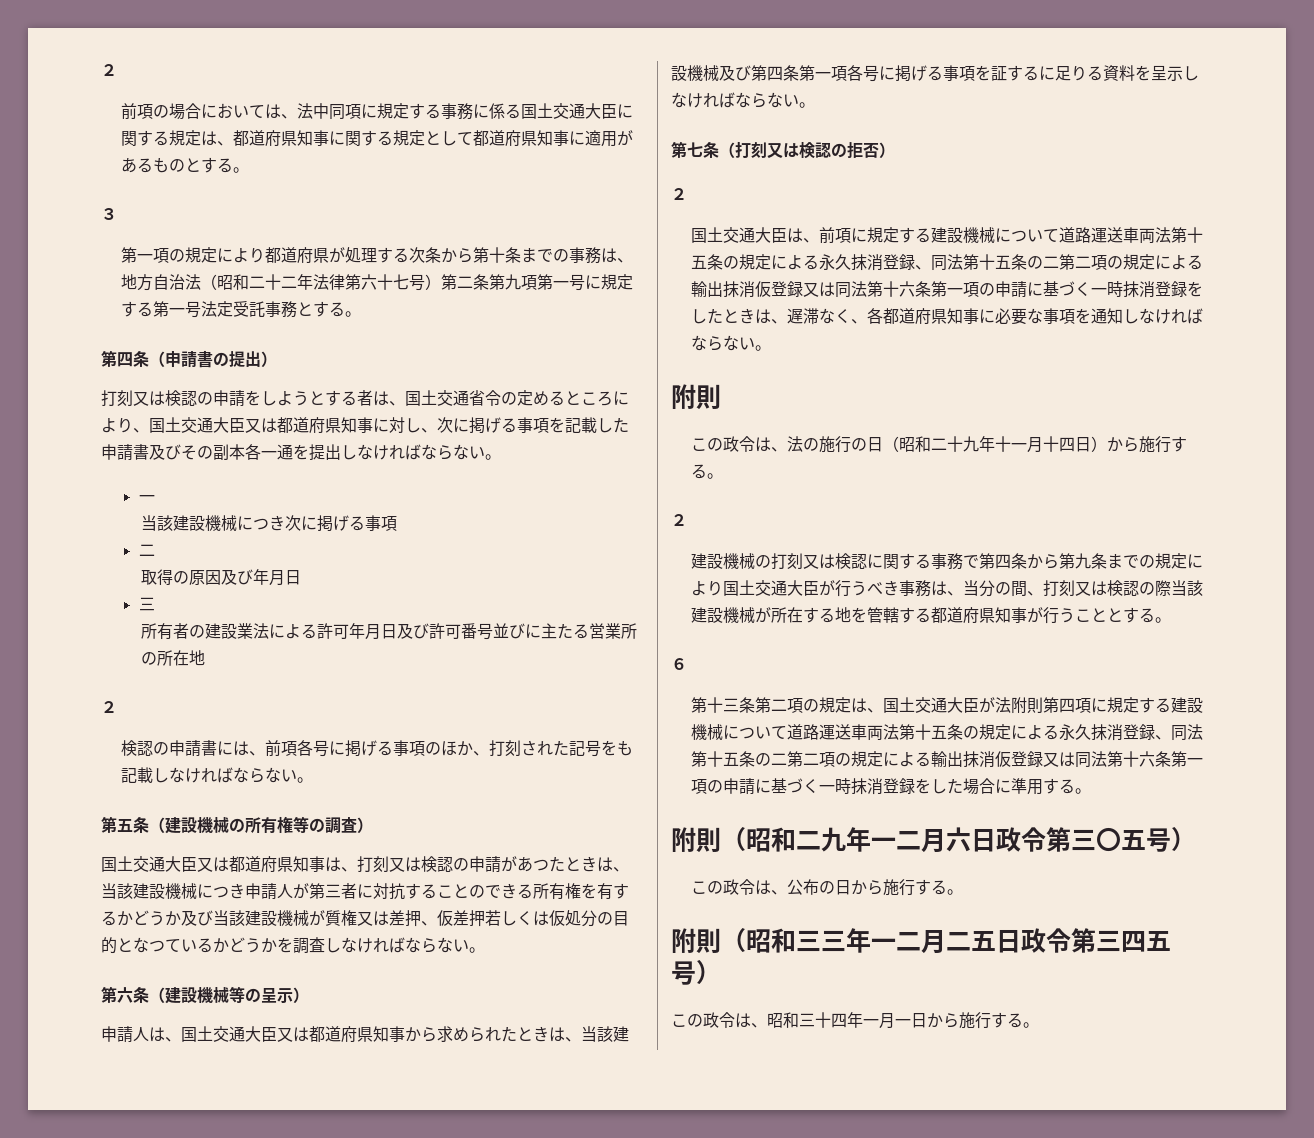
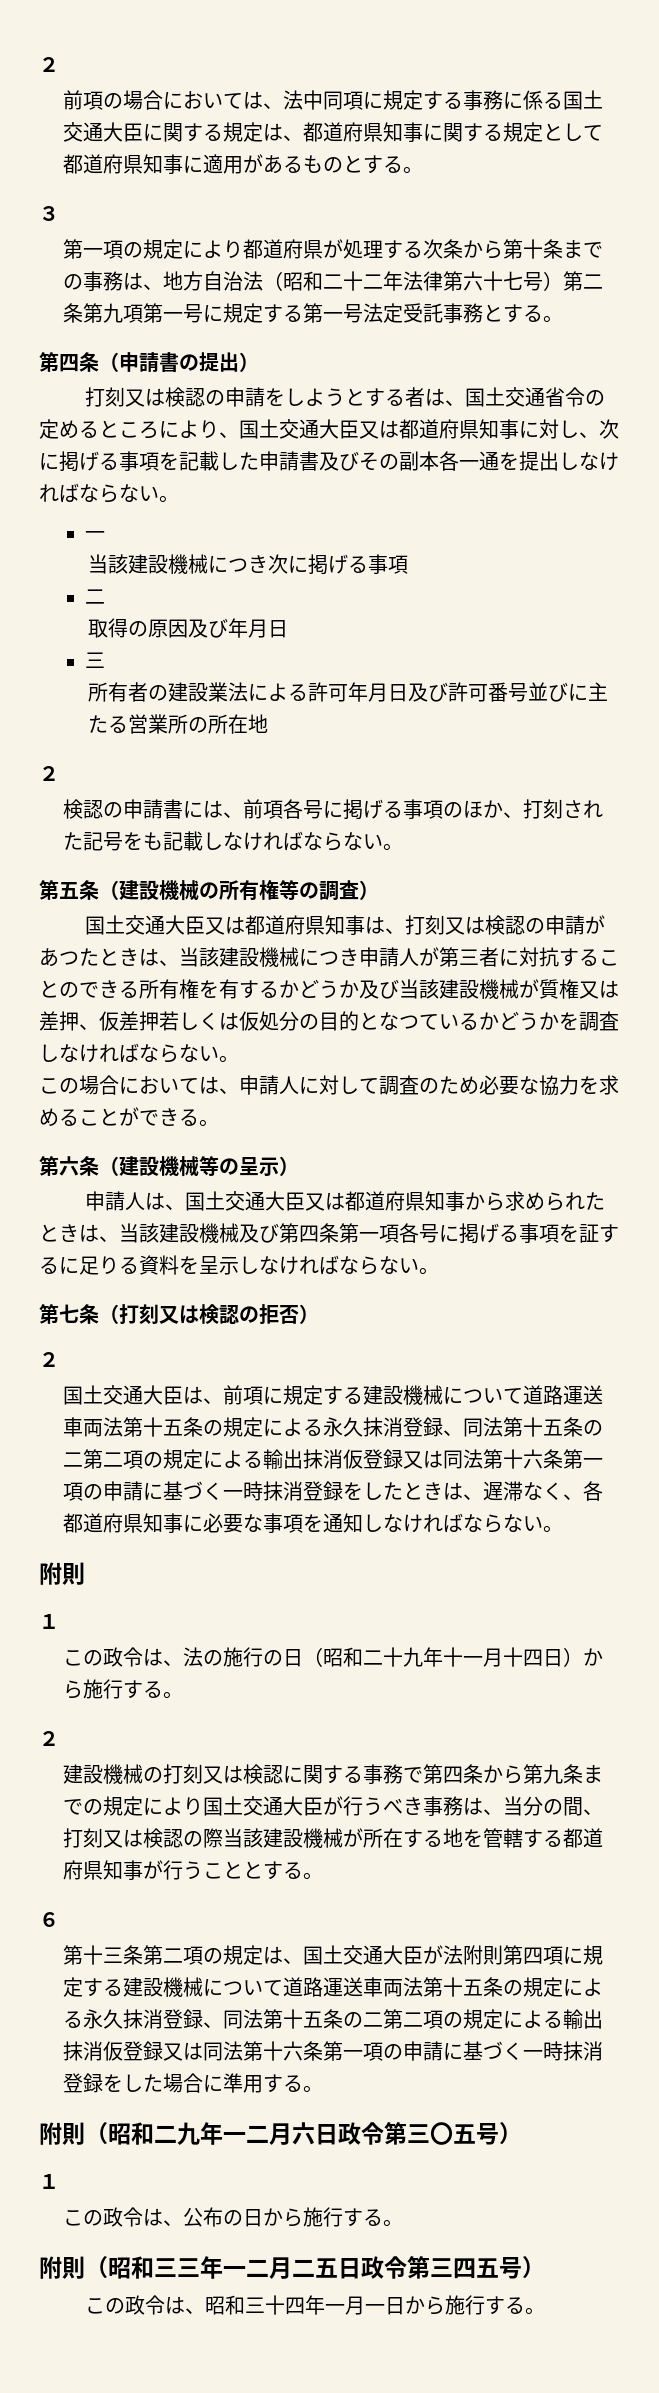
+ この場合においては、申請人に対して調査のため必要な協力を求めることができる。
  国土交通大臣は、前項に規定する建設機械について道路運送車両法第十五条の規定による永久抹消登録、同法第十五条の二第二項の規定による輸出抹消仮登録又は同法第十六条第一項の申請に基づく一時抹消登録をしたときは、遅滞なく、各都道府県知事に必要な事項を通知しなければならない。
  附則
+ １
  附則（昭和二九年一二月六日政令第三〇五号）
+ １

